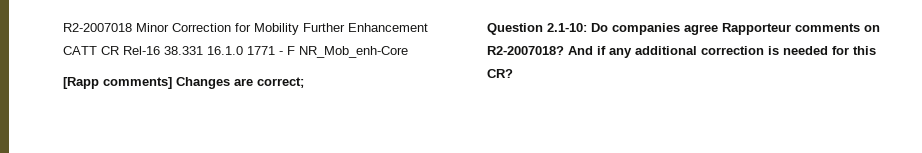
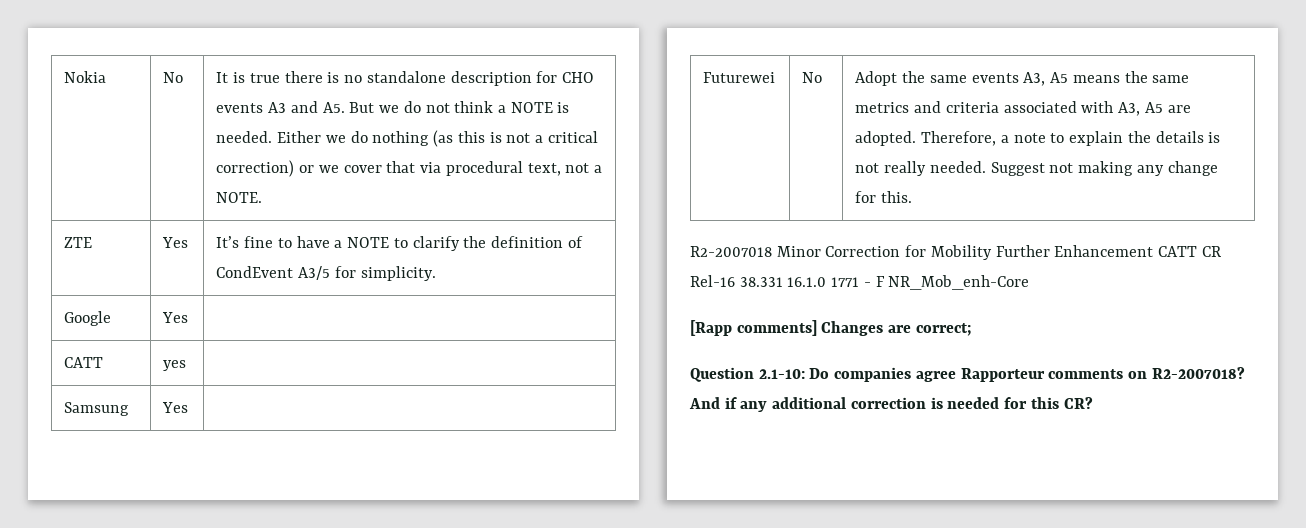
+ Nokia | No | It is true there is no standalone description for CHO events A3 and A5. But we do not think a NOTE is needed. Either we do nothing (as this is not a critical correction) or we cover that via procedural text, not a NOTE.
+ ZTE | Yes | It’s fine to have a NOTE to clarify the definition of CondEvent A3/5 for simplicity.
+ Google | Yes |
+ CATT | yes |
+ Samsung | Yes |
+ Futurewei | No | Adopt the same events A3, A5 means the same metrics and criteria associated with A3, A5 are adopted. Therefore, a note to explain the details is not really needed. Suggest not making any change for this.

